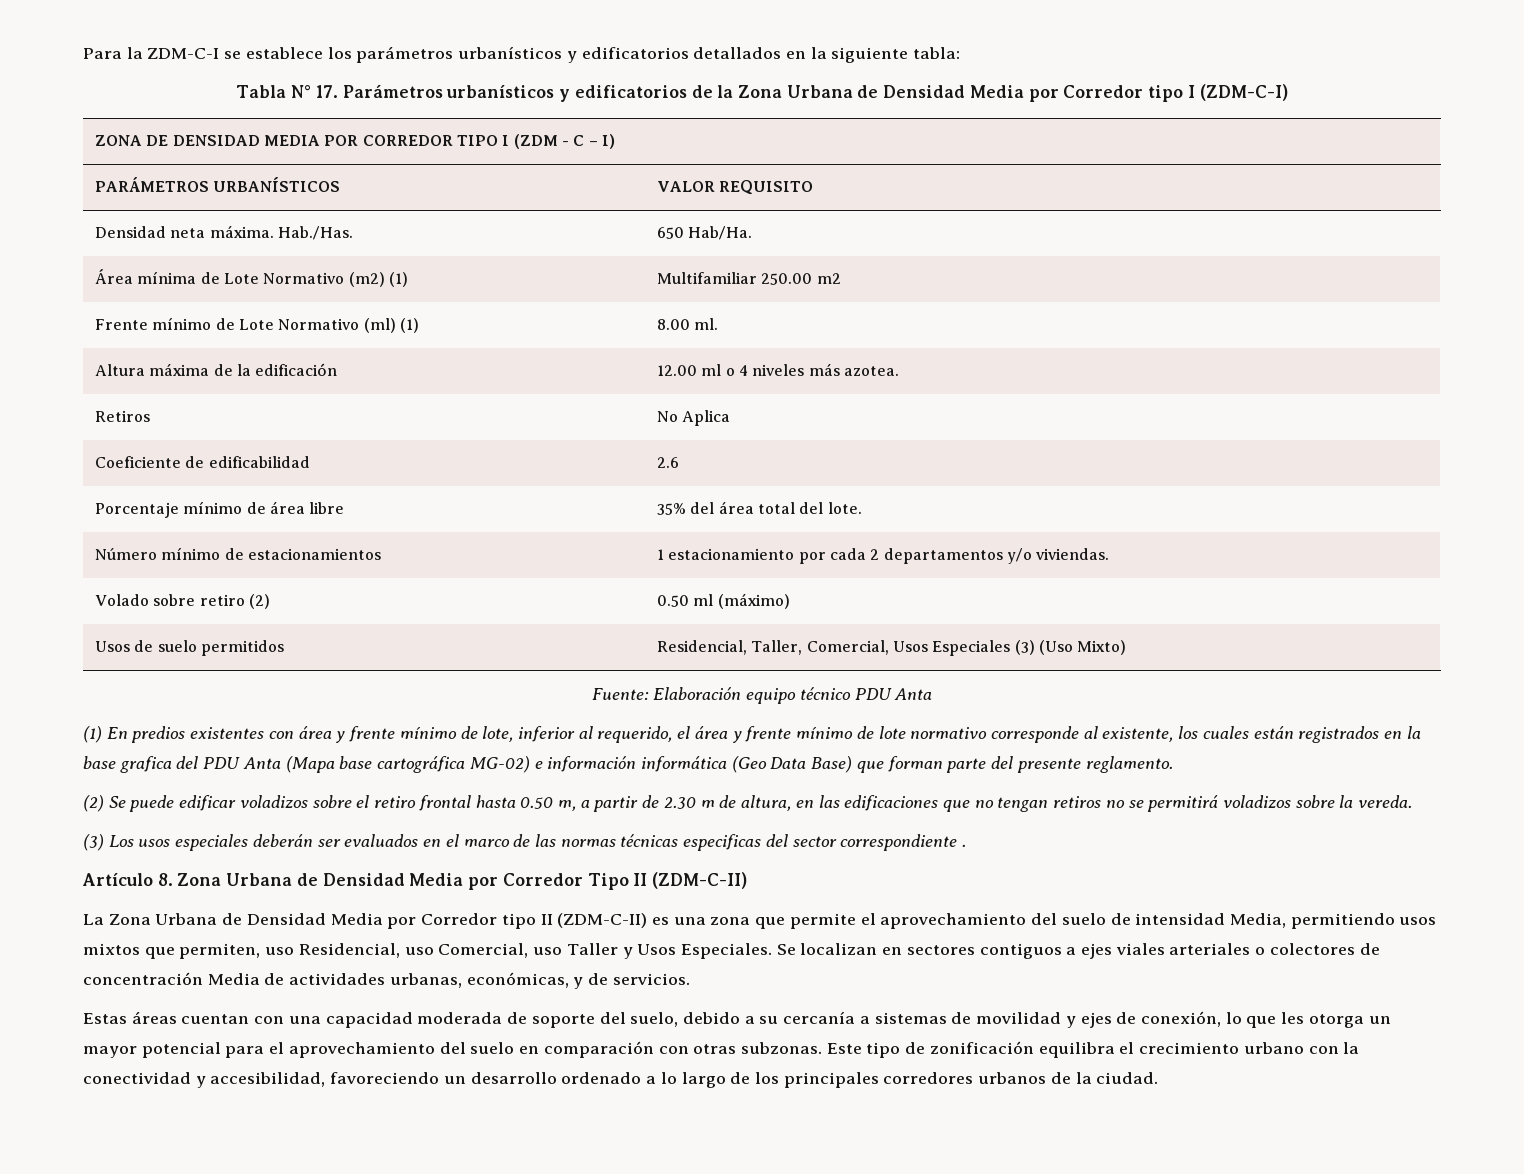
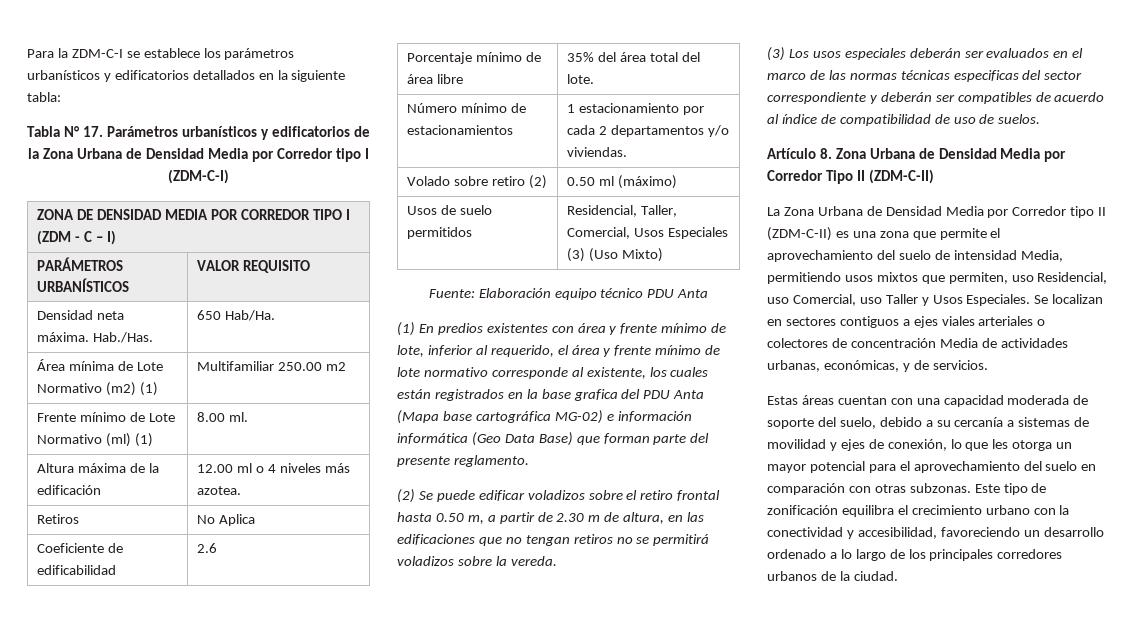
- (3) Los usos especiales deberán ser evaluados en el marco de las normas técnicas especificas del sector correspondiente .
+ (3) Los usos especiales deberán ser evaluados en el marco de las normas técnicas especificas del sector correspondiente y deberán ser compatibles de acuerdo al índice de compatibilidad de uso de suelos.

